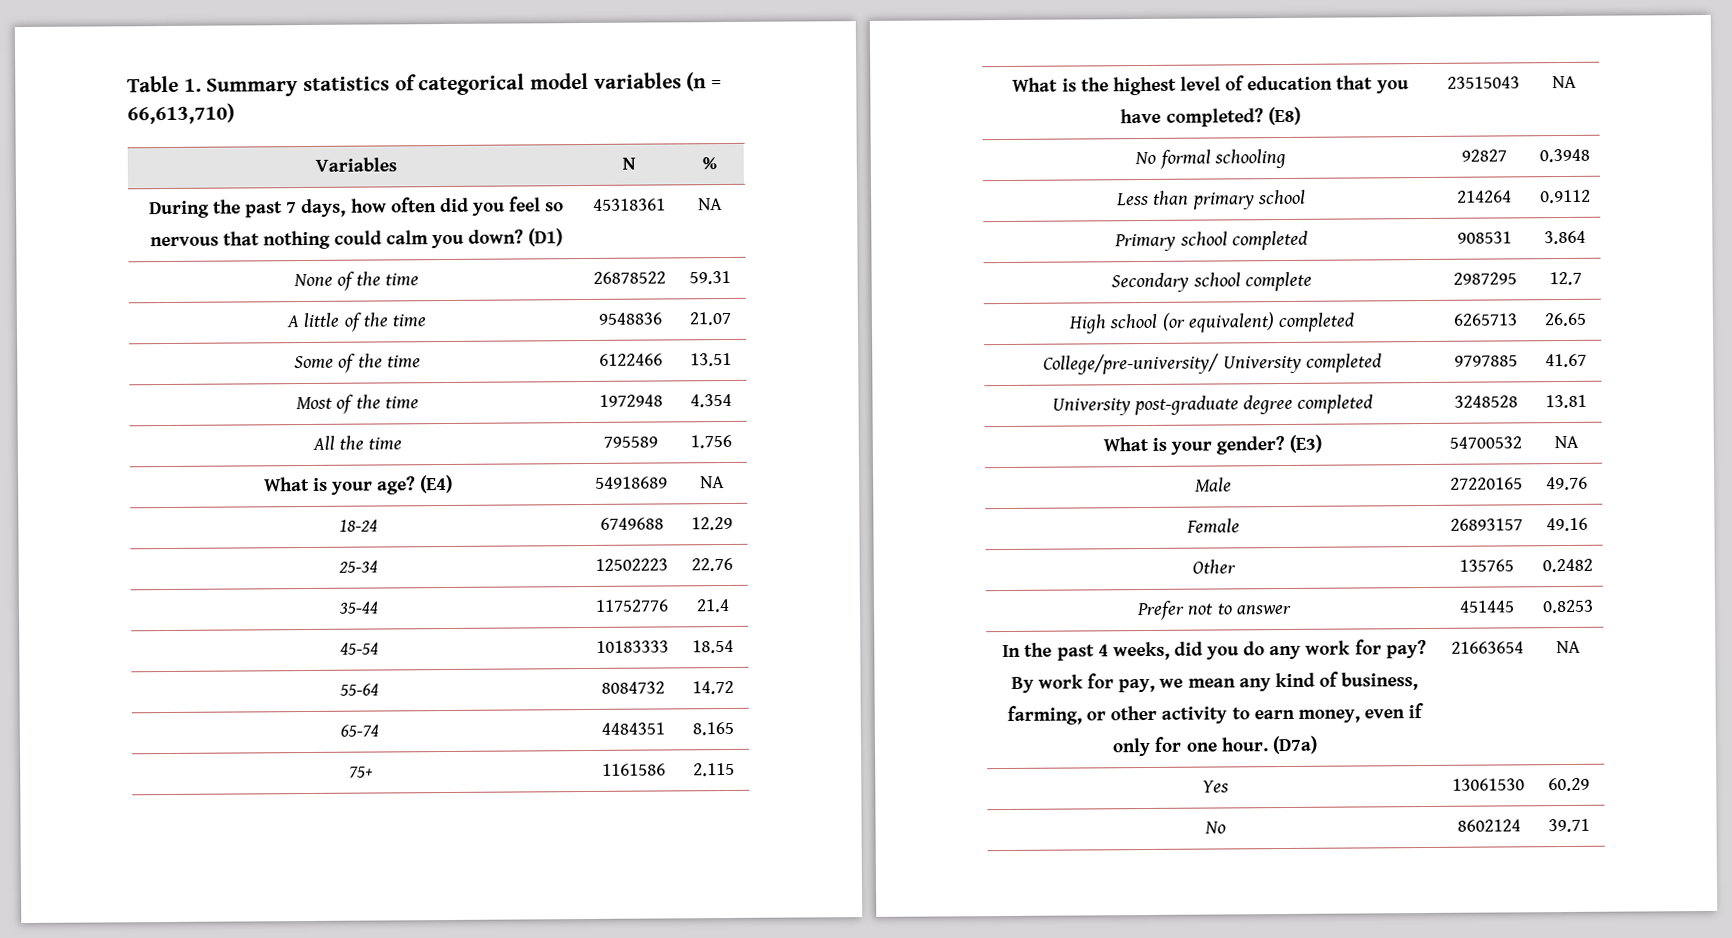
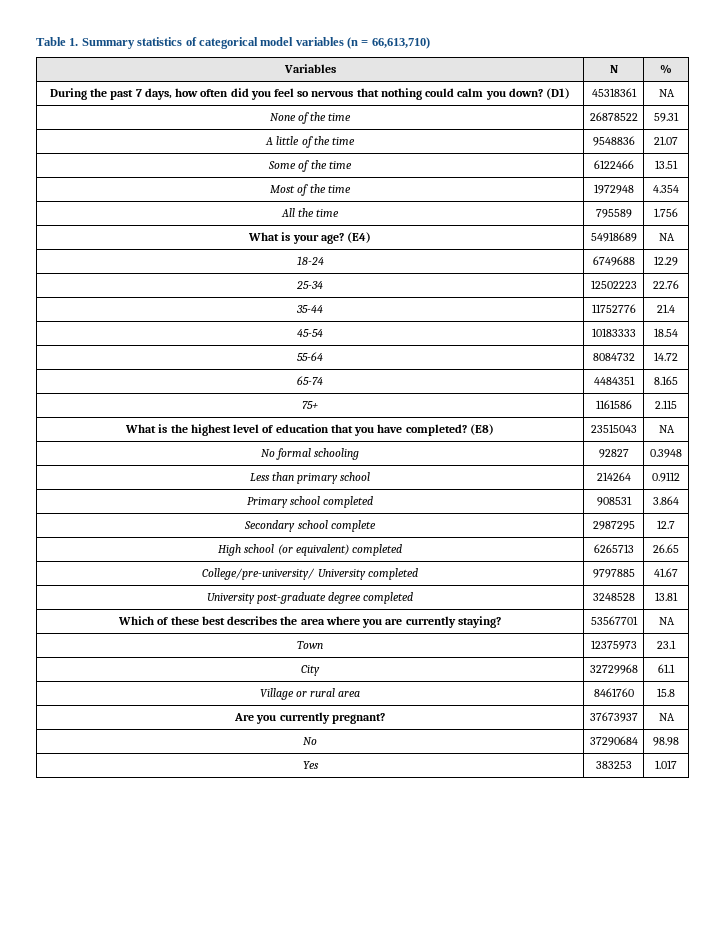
- What is your gender? (E3) | 54700532 | NA
- Male | 27220165 | 49.76
- Female | 26893157 | 49.16
- Other | 135765 | 0.2482
- Prefer not to answer | 451445 | 0.8253
- In the past 4 weeks, did you do any work for pay? By work for pay, we mean any kind of business, farming, or other activity to earn money, even if only for one hour. (D7a) | 21663654 | NA
- Yes | 13061530 | 60.29
- No | 8602124 | 39.71
+ Which of these best describes the area where you are currently staying? | 53567701 | NA
+ Town | 12375973 | 23.1
+ City | 32729968 | 61.1
+ Village or rural area | 8461760 | 15.8
+ Are you currently pregnant? | 37673937 | NA
+ No | 37290684 | 98.98
+ Yes | 383253 | 1.017

